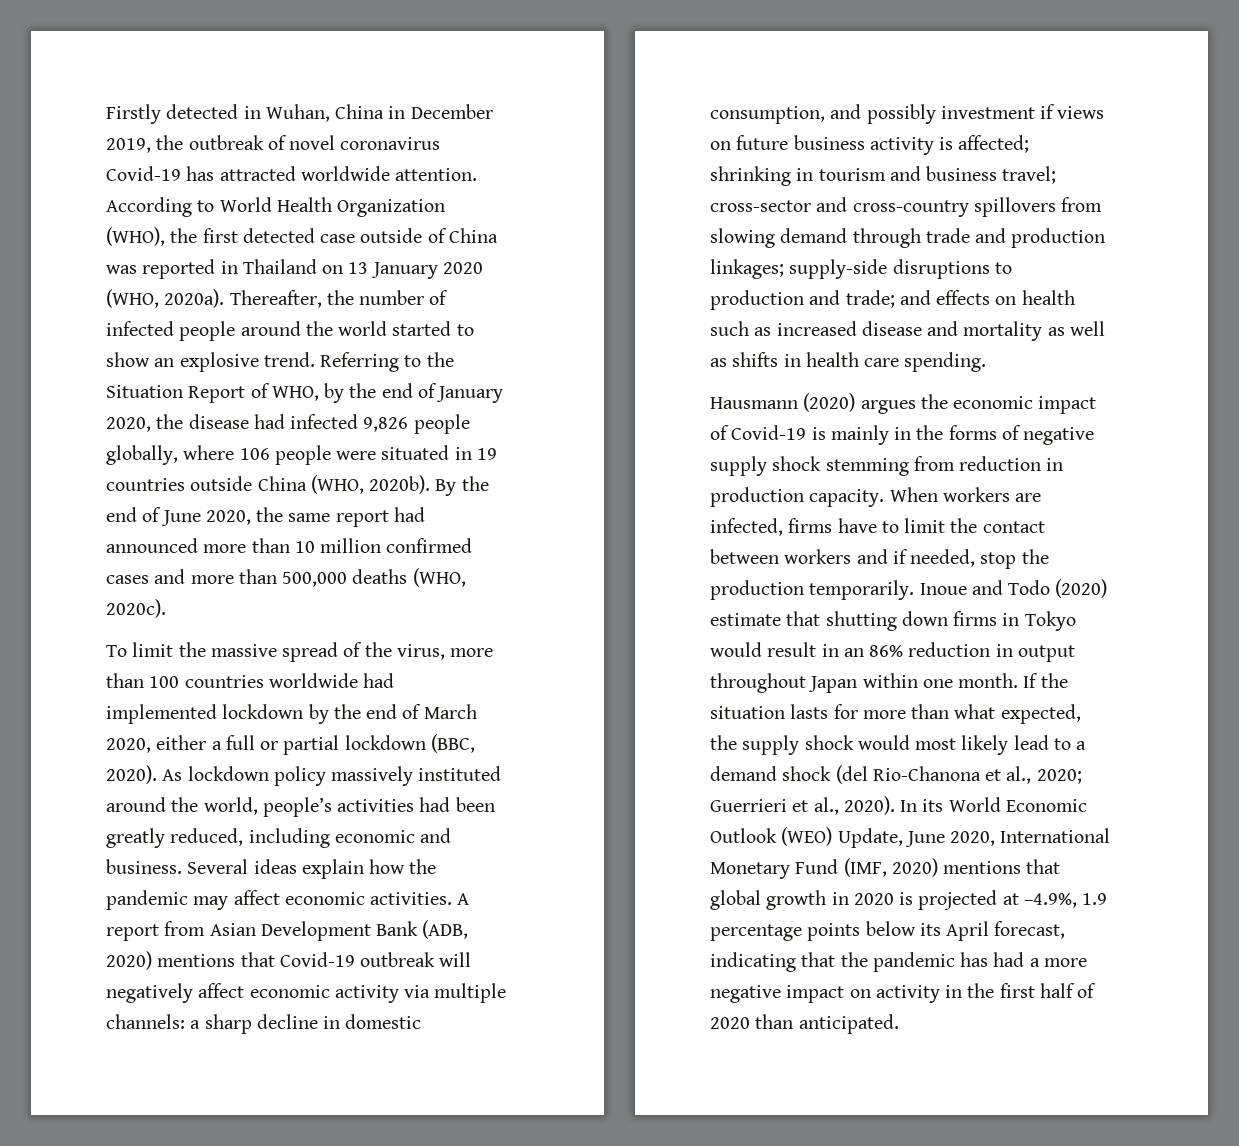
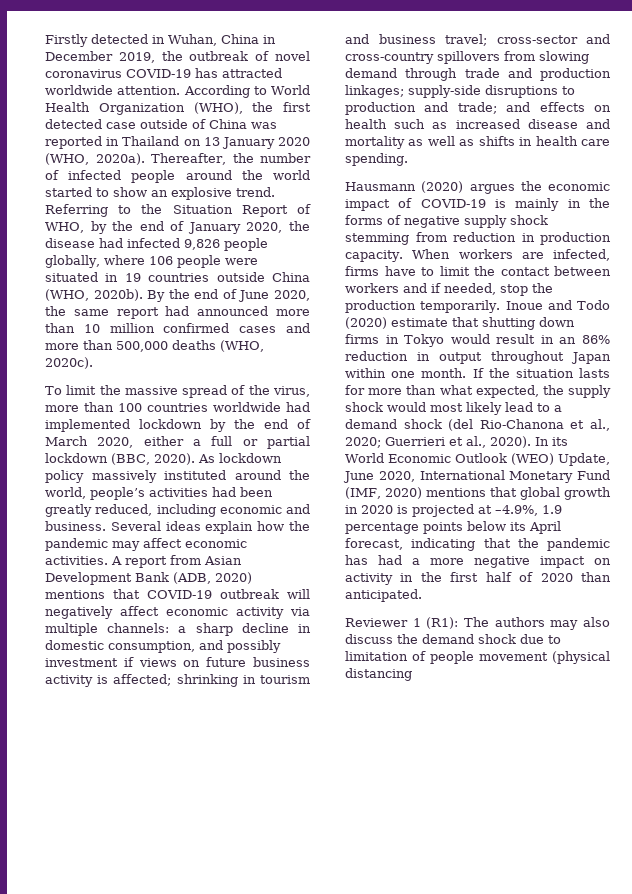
- Firstly detected in Wuhan, China in December 2019, the outbreak of novel coronavirus Covid-19 has attracted worldwide attention.
+ Firstly detected in Wuhan, China in December 2019, the outbreak of novel coronavirus COVID-19 has attracted worldwide attention.
- A report from Asian Development Bank (ADB, 2020) mentions that Covid-19 outbreak will negatively affect economic activity via multiple channels:
+ A report from Asian Development Bank (ADB, 2020) mentions that COVID-19 outbreak will negatively affect economic activity via multiple channels:
- Hausmann (2020) argues the economic impact of Covid-19 is mainly in the forms of negative supply shock stemming from reduction in production capacity.
+ Hausmann (2020) argues the economic impact of COVID-19 is mainly in the forms of negative supply shock stemming from reduction in production capacity.
+ Reviewer 1 (R1): The authors may also discuss the demand shock due to limitation of people movement (physical distancing

